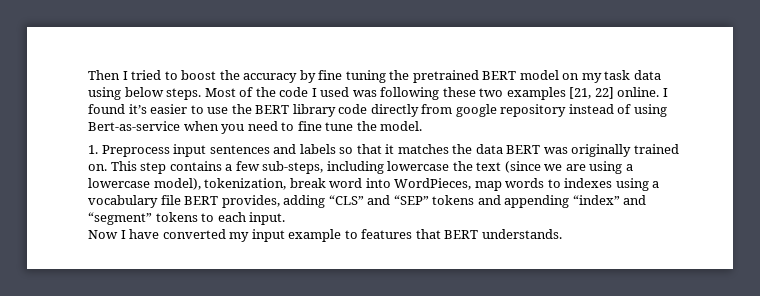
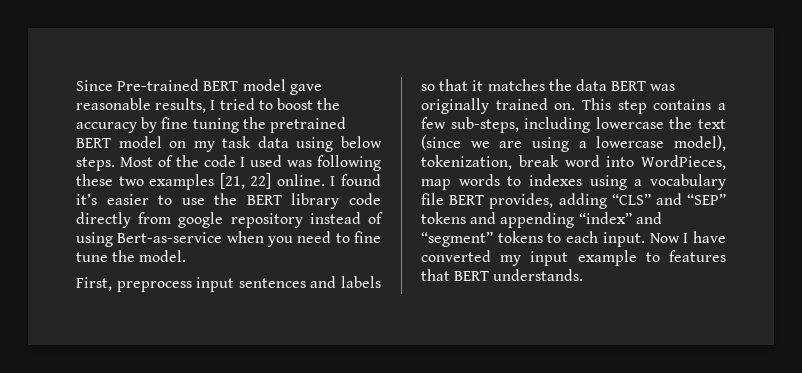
- Then I tried to boost the accuracy by fine tuning the pretrained BERT model on my task data using below steps.
+ Since Pre-trained BERT model gave reasonable results, I tried to boost the accuracy by fine tuning the pretrained BERT model on my task data using below steps.
- 1. Preprocess input sentences and labels so that it matches the data BERT was originally trained on.
+ First, preprocess input sentences and labels so that it matches the data BERT was originally trained on.
- This step contains a few sub-steps, including lowercase the text (since we are using a lowercase model), tokenization, break word into WordPieces, map words to indexes using a vocabulary file BERT provides, adding “CLS” and “SEP” tokens and appending “index” and “segment” tokens to each input.
- Now I have converted my input example to features that BERT understands.
+ This step contains a few sub-steps, including lowercase the text (since we are using a lowercase model), tokenization, break word into WordPieces, map words to indexes using a vocabulary file BERT provides, adding “CLS” and “SEP” tokens and appending “index” and “segment” tokens to each input. Now I have converted my input example to features that BERT understands.

